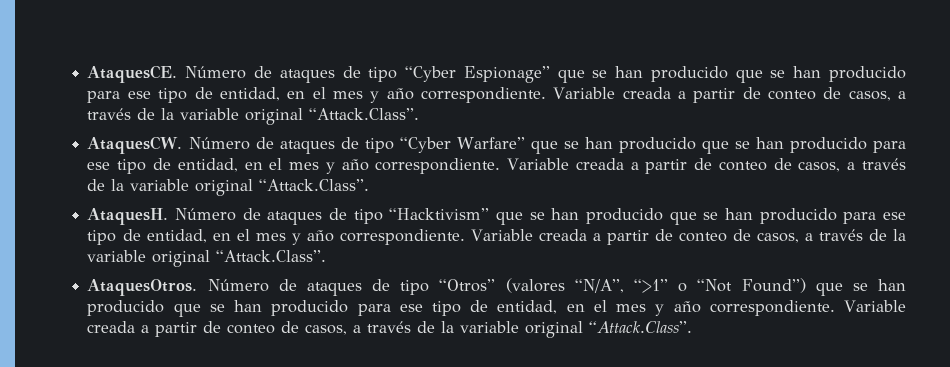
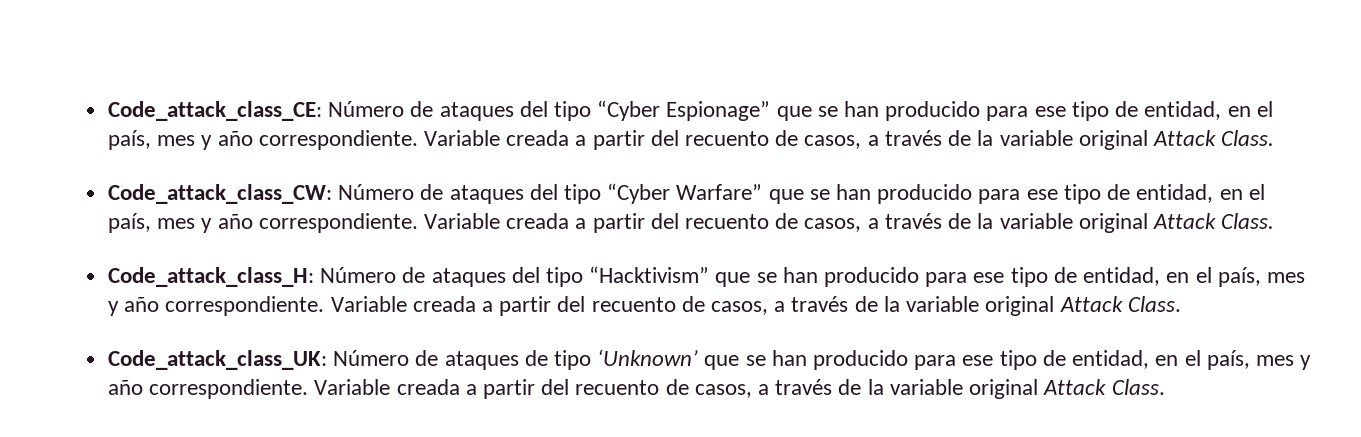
- AtaquesCE. Número de ataques de tipo “Cyber Espionage” que se han producido que se han producido para ese tipo de entidad, en el mes y año correspondiente. Variable creada a partir de conteo de casos, a través de la variable original “Attack.Class”.
- AtaquesCW. Número de ataques de tipo “Cyber Warfare” que se han producido que se han producido para ese tipo de entidad, en el mes y año correspondiente. Variable creada a partir de conteo de casos, a través de la variable original “Attack.Class”.
- AtaquesH. Número de ataques de tipo “Hacktivism” que se han producido que se han producido para ese tipo de entidad, en el mes y año correspondiente. Variable creada a partir de conteo de casos, a través de la variable original “Attack.Class”.
- AtaquesOtros. Número de ataques de tipo “Otros” (valores “N/A”, “>1” o “Not Found”) que se han producido que se han producido para ese tipo de entidad, en el mes y año correspondiente. Variable creada a partir de conteo de casos, a través de la variable original “Attack.Class”.
+ Code_attack_class_CE: Número de ataques del tipo “Cyber Espionage” que se han producido para ese tipo de entidad, en el país, mes y año correspondiente. Variable creada a partir del recuento de casos, a través de la variable original Attack Class.
+ Code_attack_class_CW: Número de ataques del tipo “Cyber Warfare” que se han producido para ese tipo de entidad, en el país, mes y año correspondiente. Variable creada a partir del recuento de casos, a través de la variable original Attack Class.
+ Code_attack_class_H: Número de ataques del tipo “Hacktivism” que se han producido para ese tipo de entidad, en el país, mes y año correspondiente. Variable creada a partir del recuento de casos, a través de la variable original Attack Class.
+ Code_attack_class_UK: Número de ataques de tipo ‘Unknown’ que se han producido para ese tipo de entidad, en el país, mes y año correspondiente. Variable creada a partir del recuento de casos, a través de la variable original Attack Class.

